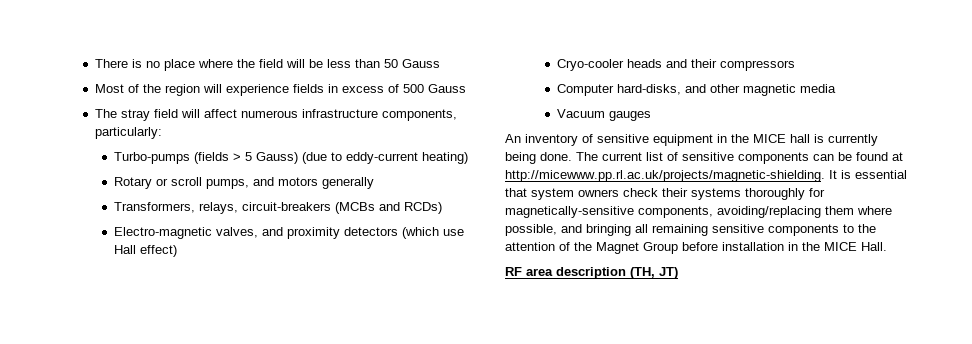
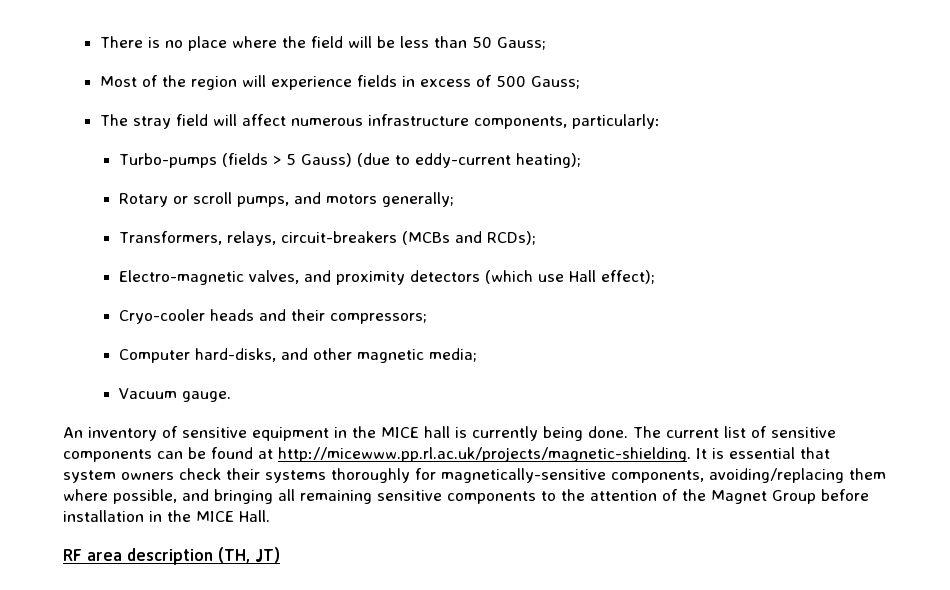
- There is no place where the field will be less than 50 Gauss
+ There is no place where the field will be less than 50 Gauss;
- Most of the region will experience fields in excess of 500 Gauss
+ Most of the region will experience fields in excess of 500 Gauss;
- Turbo-pumps (fields > 5 Gauss) (due to eddy-current heating)
+ Turbo-pumps (fields > 5 Gauss) (due to eddy-current heating);
- Rotary or scroll pumps, and motors generally
+ Rotary or scroll pumps, and motors generally;
- Transformers, relays, circuit-breakers (MCBs and RCDs)
+ Transformers, relays, circuit-breakers (MCBs and RCDs);
- Electro-magnetic valves, and proximity detectors (which use Hall effect)
+ Electro-magnetic valves, and proximity detectors (which use Hall effect);
- Cryo-cooler heads and their compressors
+ Cryo-cooler heads and their compressors;
- Computer hard-disks, and other magnetic media
+ Computer hard-disks, and other magnetic media;
- Vacuum gauges
+ Vacuum gauge.

